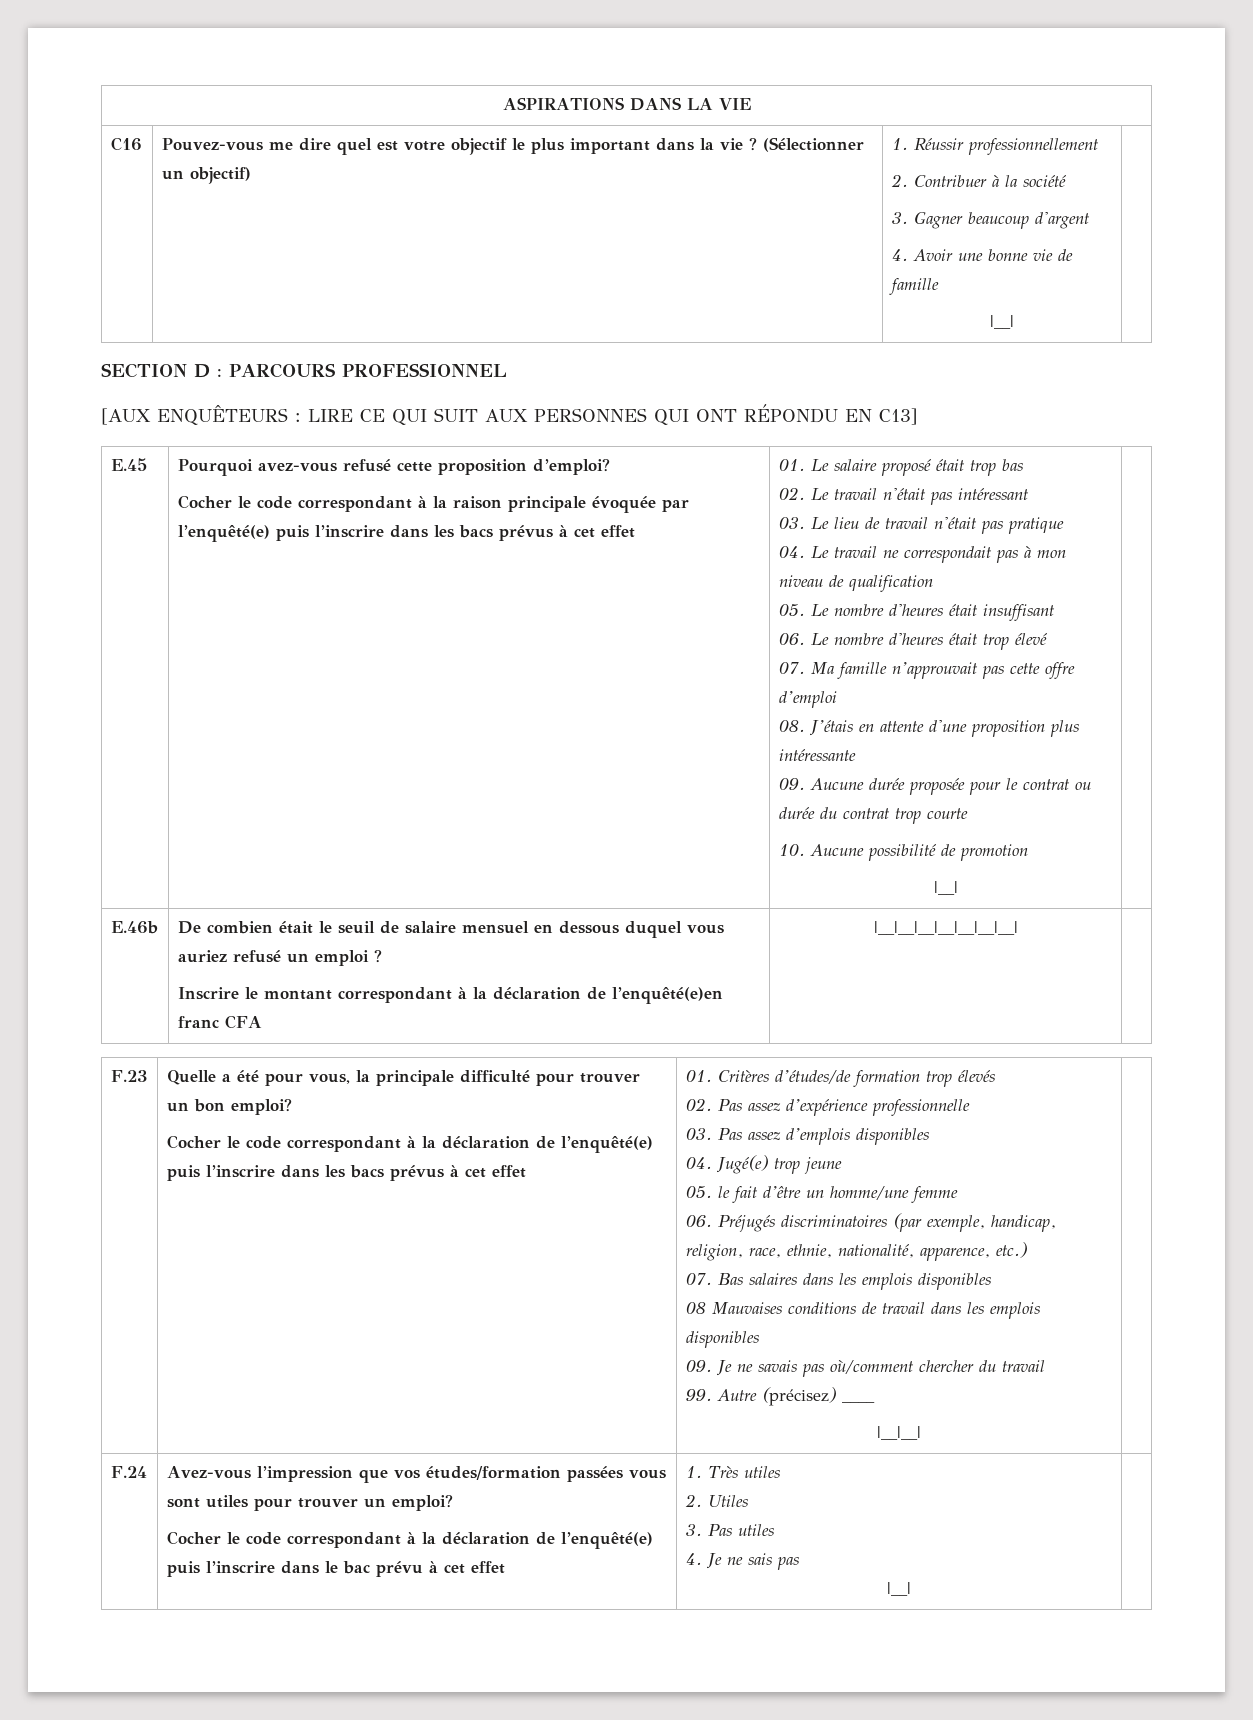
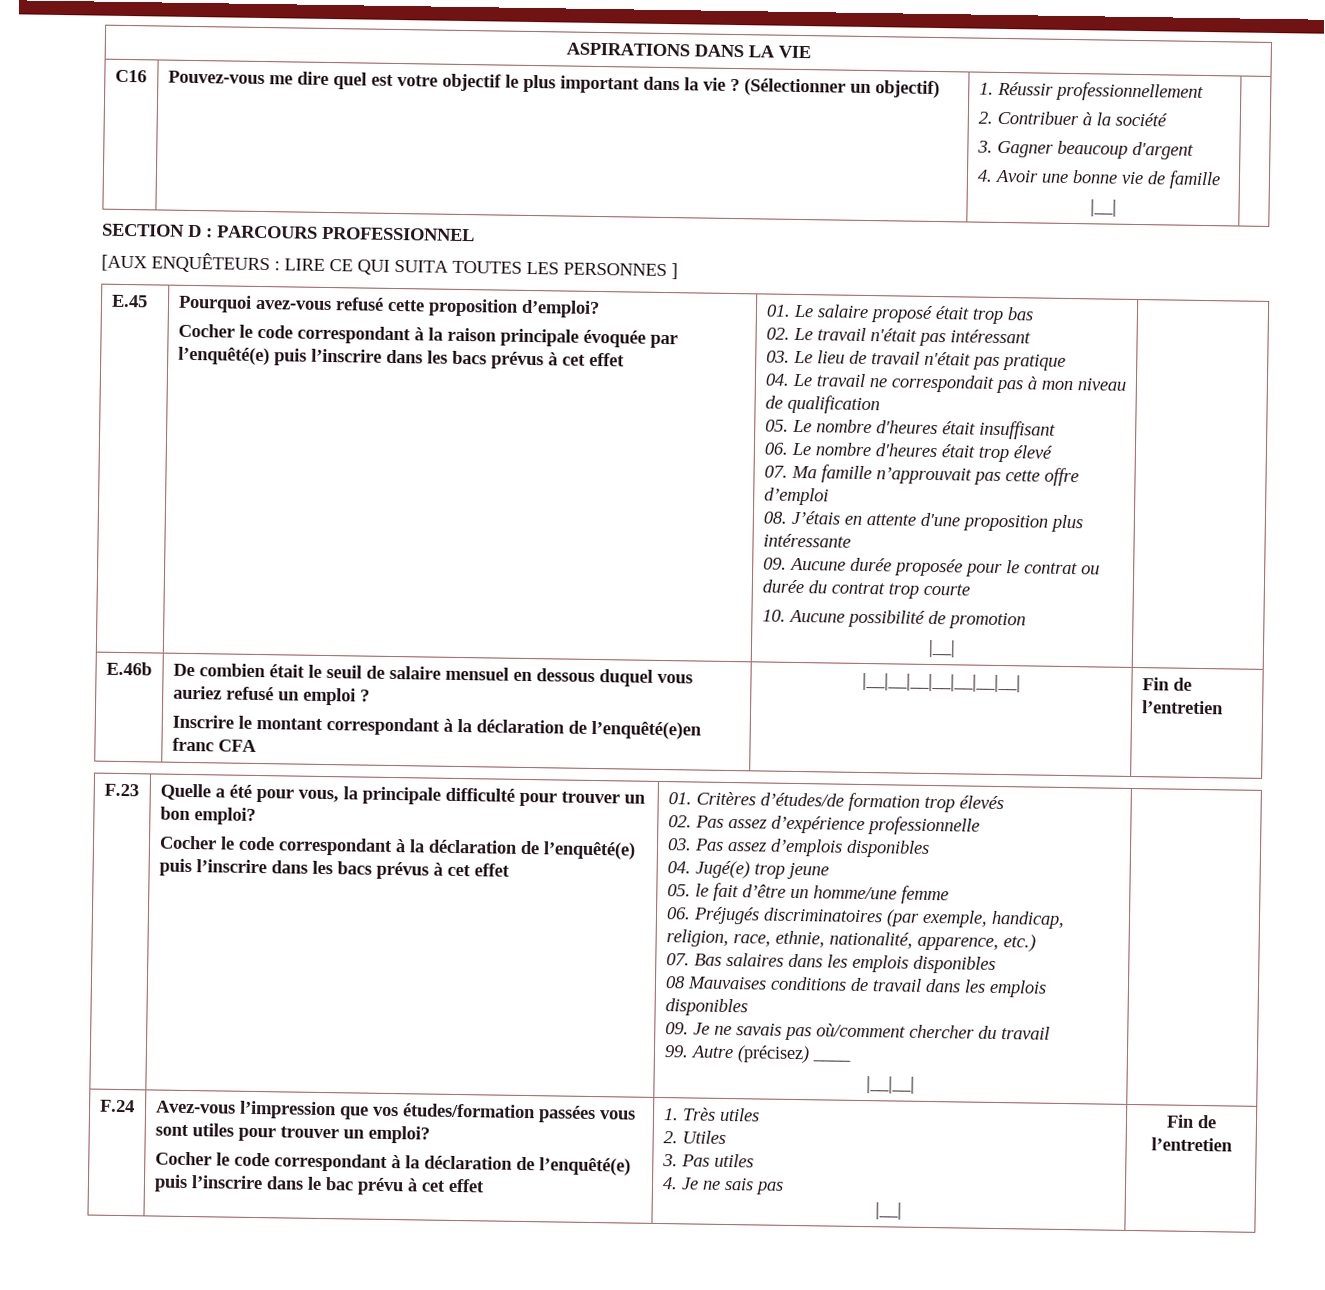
- [AUX ENQUÊTEURS : LIRE CE QUI SUIT AUX PERSONNES QUI ONT RÉPONDU EN C13]
+ [AUX ENQUÊTEURS : LIRE CE QUI SUITA TOUTES LES PERSONNES ]
  E.46b | De combien était le seuil de salaire mensuel en dessous duquel vous auriez refusé un emploi ?
- Inscrire le montant correspondant à la déclaration de l’enquêté(e)en franc CFA | |__|__|__|__|__|__|__| |
+ Inscrire le montant correspondant à la déclaration de l’enquêté(e)en franc CFA | |__|__|__|__|__|__|__| | Fin de l’entretien
  4. Je ne sais pas
- |__|
+ |__| | Fin de l’entretien

